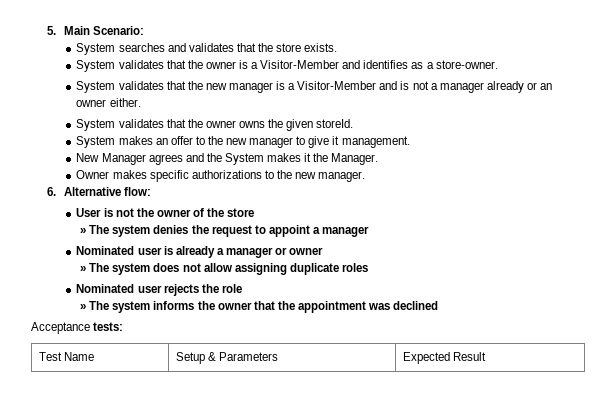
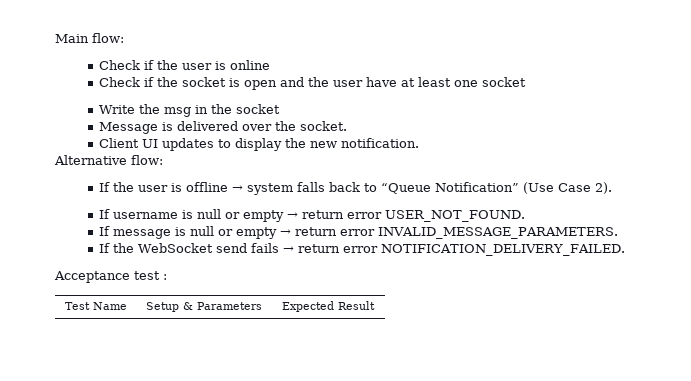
- 5. Main Scenario:
- System searches and validates that the store exists.
- System validates that the owner is a Visitor-Member and identifies as a store-owner.
- System validates that the new manager is a Visitor-Member and is not a manager already or an owner either.
- System validates that the owner owns the given storeId.
- System makes an offer to the new manager to give it management.
- New Manager agrees and the System makes it the Manager.
- Owner makes specific authorizations to the new manager.
- 6. Alternative flow:
- User is not the owner of the store
- » The system denies the request to appoint a manager
- Nominated user is already a manager or owner
- » The system does not allow assigning duplicate roles
- Nominated user rejects the role
- » The system informs the owner that the appointment was declined
+ Main flow:
+ Check if the user is online
+ Check if the socket is open and the user have at least one socket
+ Write the msg in the socket
+ Message is delivered over the socket.
+ Client UI updates to display the new notification.
+ Alternative flow:
+ If the user is offline → system falls back to “Queue Notification” (Use Case 2).
+ If username is null or empty → return error USER_NOT_FOUND.
+ If message is null or empty → return error INVALID_MESSAGE_PARAMETERS.
+ If the WebSocket send fails → return error NOTIFICATION_DELIVERY_FAILED.
- Acceptance tests:
+ Acceptance test :

